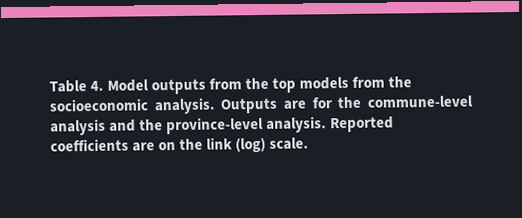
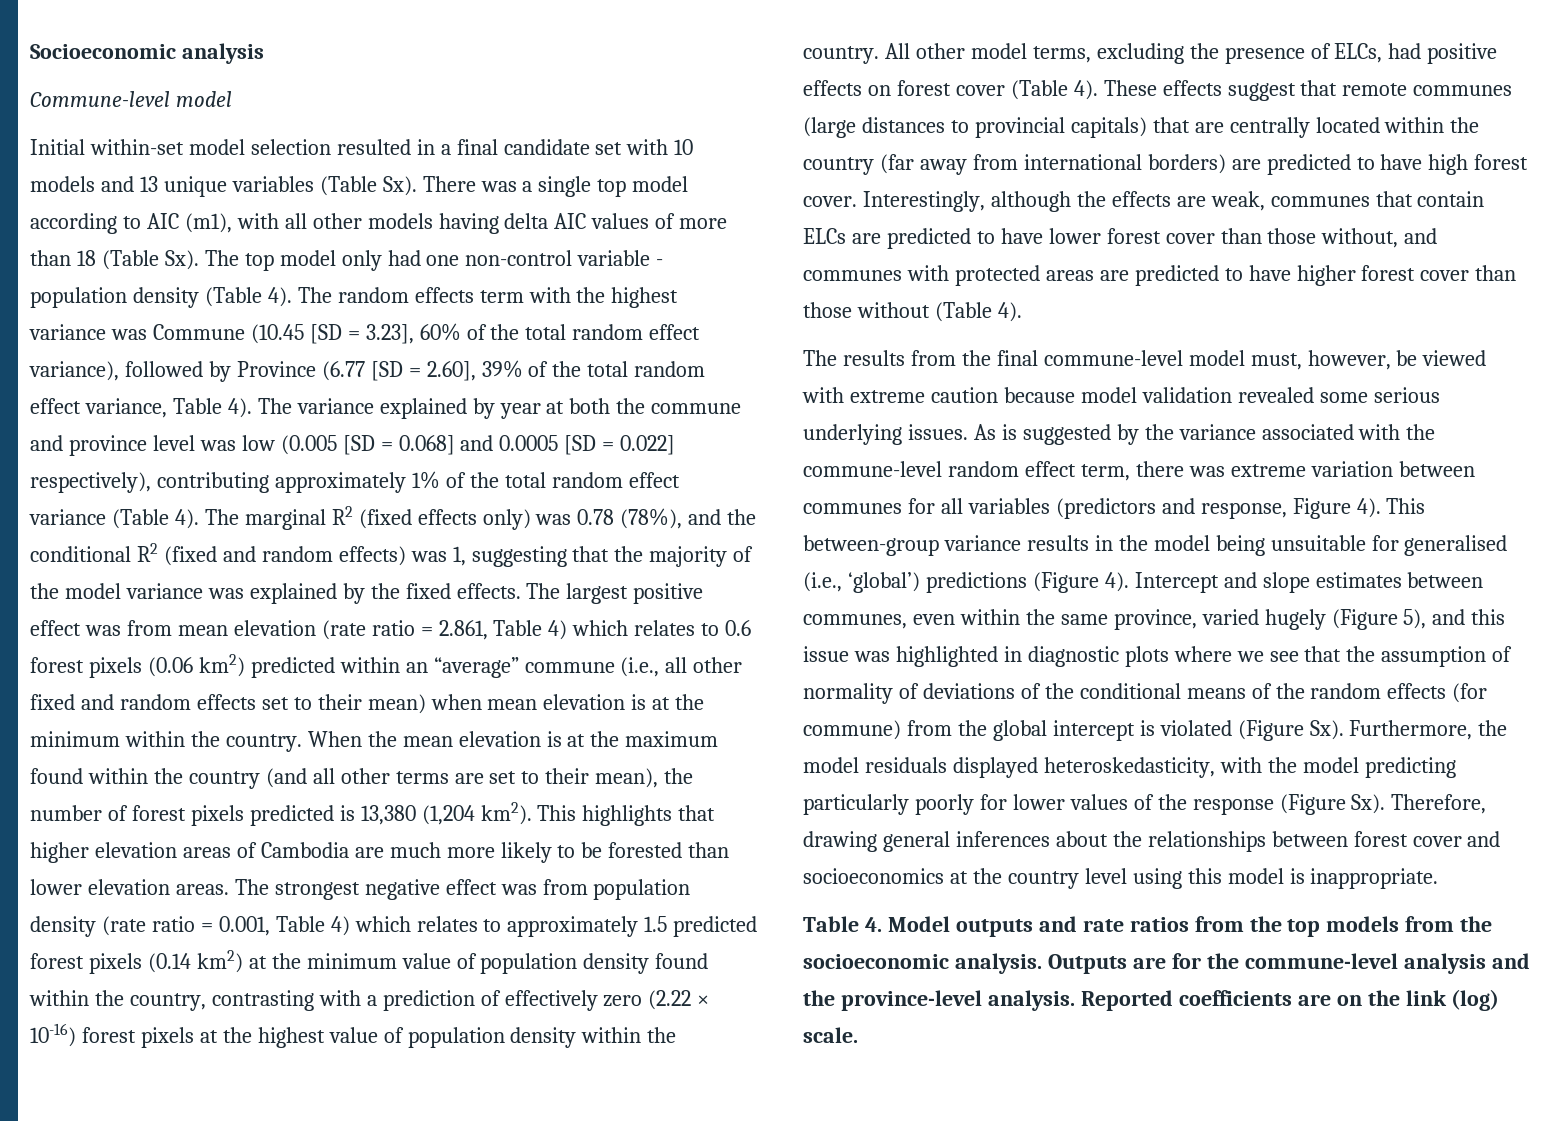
+ Socioeconomic analysis
+ Commune-level model
+ Initial within-set model selection resulted in a final candidate set with 10 models and 13 unique variables (Table Sx). There was a single top model according to AIC (m1), with all other models having delta AIC values of more than 18 (Table Sx). The top model only had one non-control variable - population density (Table 4). The random effects term with the highest variance was Commune (10.45 [SD = 3.23], 60% of the total random effect variance), followed by Province (6.77 [SD = 2.60], 39% of the total random effect variance, Table 4). The variance explained by year at both the commune and province level was low (0.005 [SD = 0.068] and 0.0005 [SD = 0.022] respectively), contributing approximately 1% of the total random effect variance (Table 4). The marginal R2 (fixed effects only) was 0.78 (78%), and the conditional R2 (fixed and random effects) was 1, suggesting that the majority of the model variance was explained by the fixed effects. The largest positive effect was from mean elevation (rate ratio = 2.861, Table 4) which relates to 0.6 forest pixels (0.06 km2) predicted within an “average” commune (i.e., all other fixed and random effects set to their mean) when mean elevation is at the minimum within the country. When the mean elevation is at the maximum found within the country (and all other terms are set to their mean), the number of forest pixels predicted is 13,380 (1,204 km2). This highlights that higher elevation areas of Cambodia are much more likely to be forested than lower elevation areas. The strongest negative effect was from population density (rate ratio = 0.001, Table 4) which relates to approximately 1.5 predicted forest pixels (0.14 km2) at the minimum value of population density found within the country, contrasting with a prediction of effectively zero (2.22 × 10-16) forest pixels at the highest value of population density within the country. All other model terms, excluding the presence of ELCs, had positive effects on forest cover (Table 4). These effects suggest that remote communes (large distances to provincial capitals) that are centrally located within the country (far away from international borders) are predicted to have high forest cover. Interestingly, although the effects are weak, communes that contain ELCs are predicted to have lower forest cover than those without, and communes with protected areas are predicted to have higher forest cover than those without (Table 4).
+ The results from the final commune-level model must, however, be viewed with extreme caution because model validation revealed some serious underlying issues. As is suggested by the variance associated with the commune-level random effect term, there was extreme variation between communes for all variables (predictors and response, Figure 4). This between-group variance results in the model being unsuitable for generalised (i.e., ‘global’) predictions (Figure 4). Intercept and slope estimates between communes, even within the same province, varied hugely (Figure 5), and this issue was highlighted in diagnostic plots where we see that the assumption of normality of deviations of the conditional means of the random effects (for commune) from the global intercept is violated (Figure Sx). Furthermore, the model residuals displayed heteroskedasticity, with the model predicting particularly poorly for lower values of the response (Figure Sx). Therefore, drawing general inferences about the relationships between forest cover and socioeconomics at the country level using this model is inappropriate.
- Table 4. Model outputs from the top models from the socioeconomic analysis.
+ Table 4. Model outputs and rate ratios from the top models from the socioeconomic analysis.

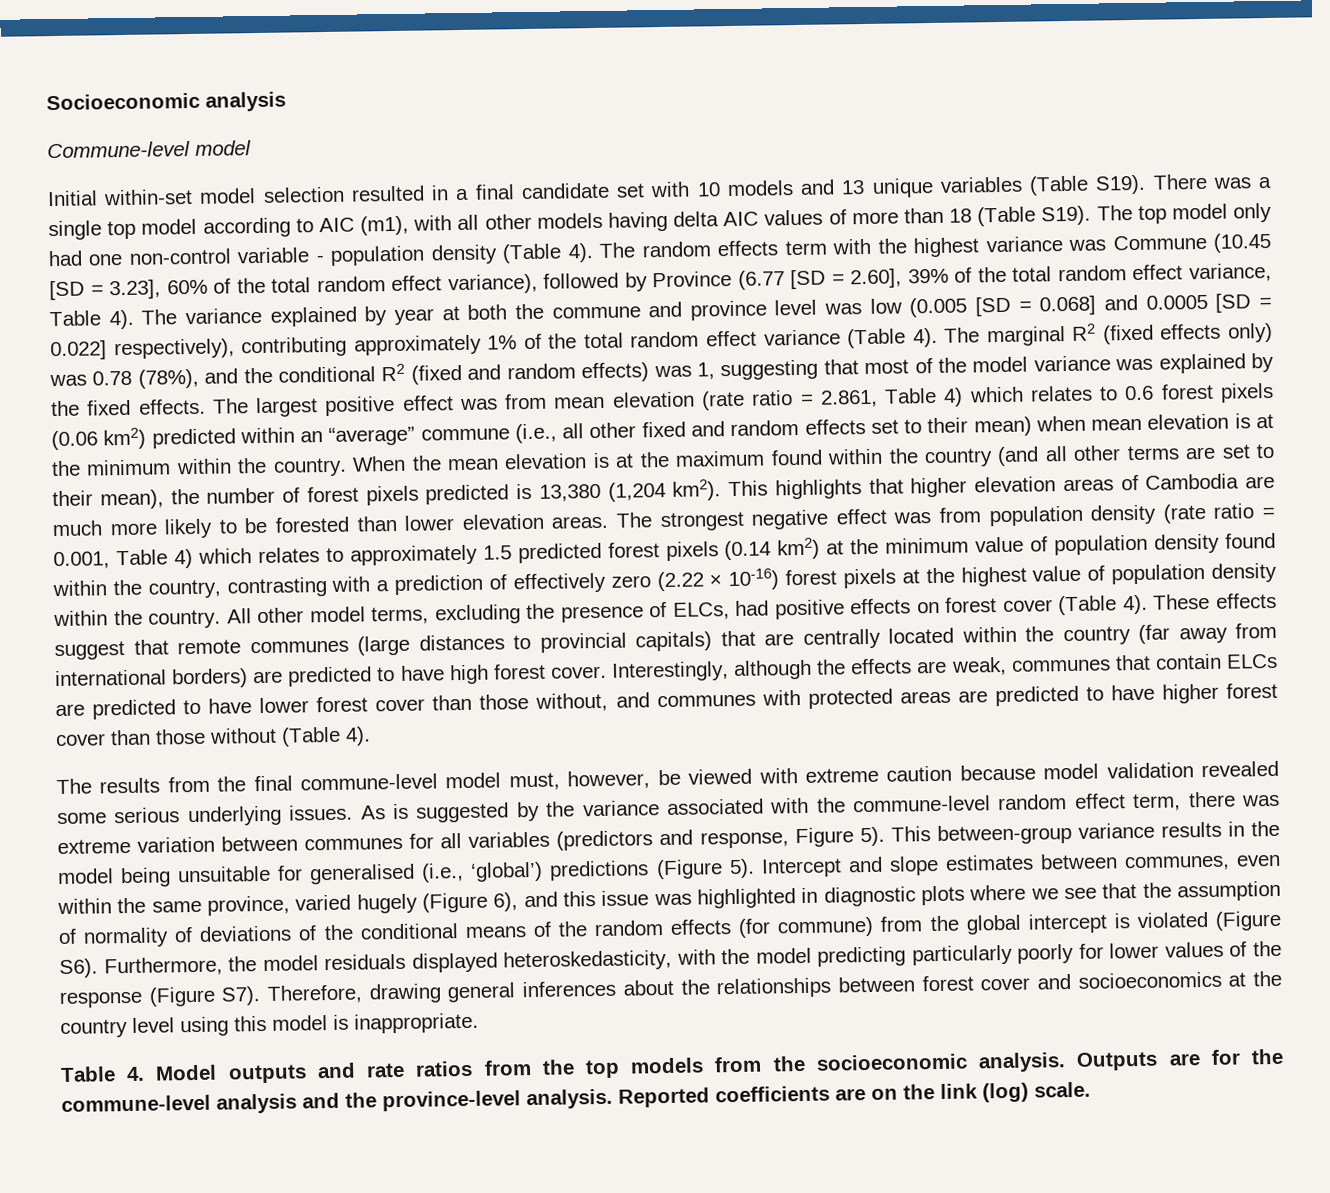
- Initial within-set model selection resulted in a final candidate set with 10 models and 13 unique variables (Table Sx). There was a single top model according to AIC (m1), with all other models having delta AIC values of more than 18 (Table Sx). The top model only had one non-control variable - population density (Table 4).
+ Initial within-set model selection resulted in a final candidate set with 10 models and 13 unique variables (Table S19). There was a single top model according to AIC (m1), with all other models having delta AIC values of more than 18 (Table S19). The top model only had one non-control variable - population density (Table 4).
- The marginal R2 (fixed effects only) was 0.78 (78%), and the conditional R2 (fixed and random effects) was 1, suggesting that the majority of the model variance was explained by the fixed effects.
+ The marginal R2 (fixed effects only) was 0.78 (78%), and the conditional R2 (fixed and random effects) was 1, suggesting that most of the model variance was explained by the fixed effects.
- As is suggested by the variance associated with the commune-level random effect term, there was extreme variation between communes for all variables (predictors and response, Figure 4).
+ As is suggested by the variance associated with the commune-level random effect term, there was extreme variation between communes for all variables (predictors and response, Figure 5).
- This between-group variance results in the model being unsuitable for generalised (i.e., ‘global’) predictions (Figure 4).
+ This between-group variance results in the model being unsuitable for generalised (i.e., ‘global’) predictions (Figure 5).
- Intercept and slope estimates between communes, even within the same province, varied hugely (Figure 5), and this issue was highlighted in diagnostic plots where we see that the assumption of normality of deviations of the conditional means of the random effects (for commune) from the global intercept is violated (Figure Sx). Furthermore, the model residuals displayed heteroskedasticity, with the model predicting particularly poorly for lower values of the response (Figure Sx). Therefore, drawing general inferences about the relationships between forest cover and socioeconomics at the country level using this model is inappropriate.
+ Intercept and slope estimates between communes, even within the same province, varied hugely (Figure 6), and this issue was highlighted in diagnostic plots where we see that the assumption of normality of deviations of the conditional means of the random effects (for commune) from the global intercept is violated (Figure S6). Furthermore, the model residuals displayed heteroskedasticity, with the model predicting particularly poorly for lower values of the response (Figure S7). Therefore, drawing general inferences about the relationships between forest cover and socioeconomics at the country level using this model is inappropriate.

